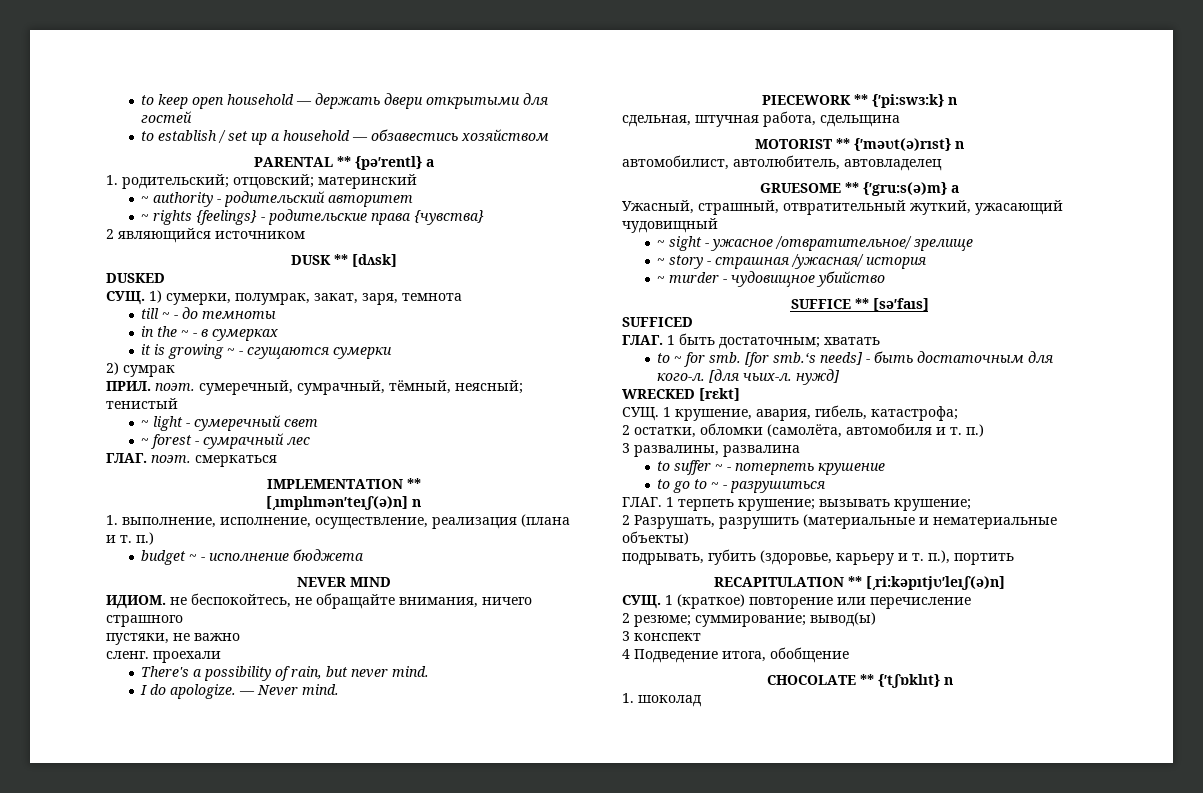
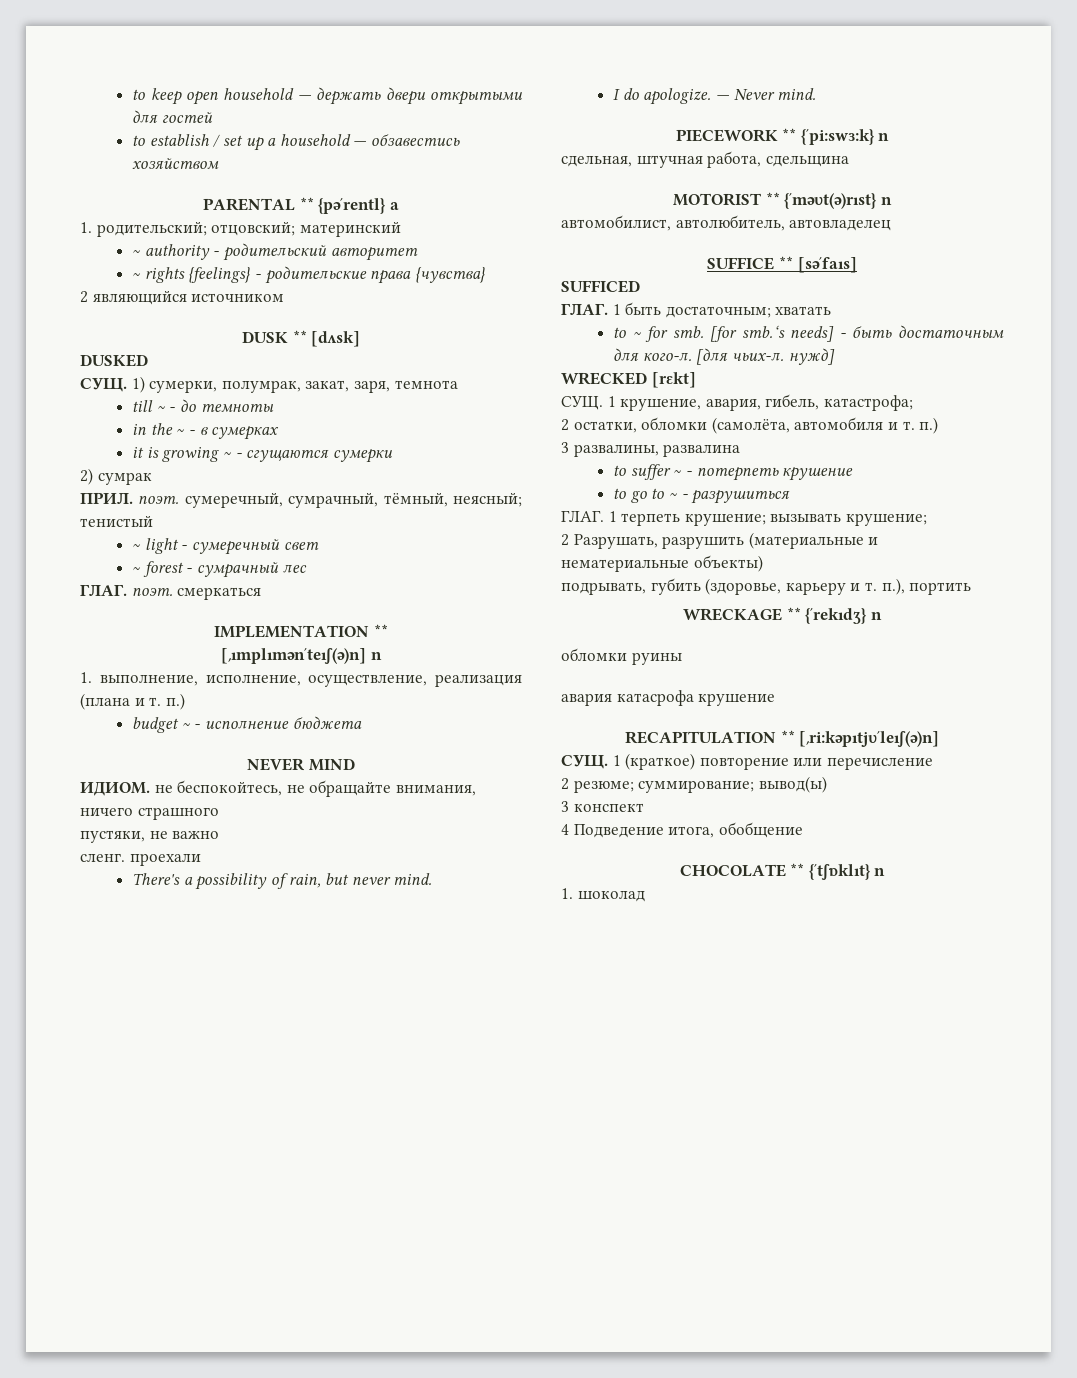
- GRUESOME ** {ʹgru:s(ə)m} a
- Ужасный, страшный, отвратительный жуткий, ужасающий чудовищный
- ~ sight - ужасное /отвратительное/ зрелище
- ~ story - страшная /ужасная/ история
- ~ murder - чудовищное убийство
+ WRECKAGE ** {ʹrekıdʒ} n
+ обломки руины
+ авария катасрофа крушение

